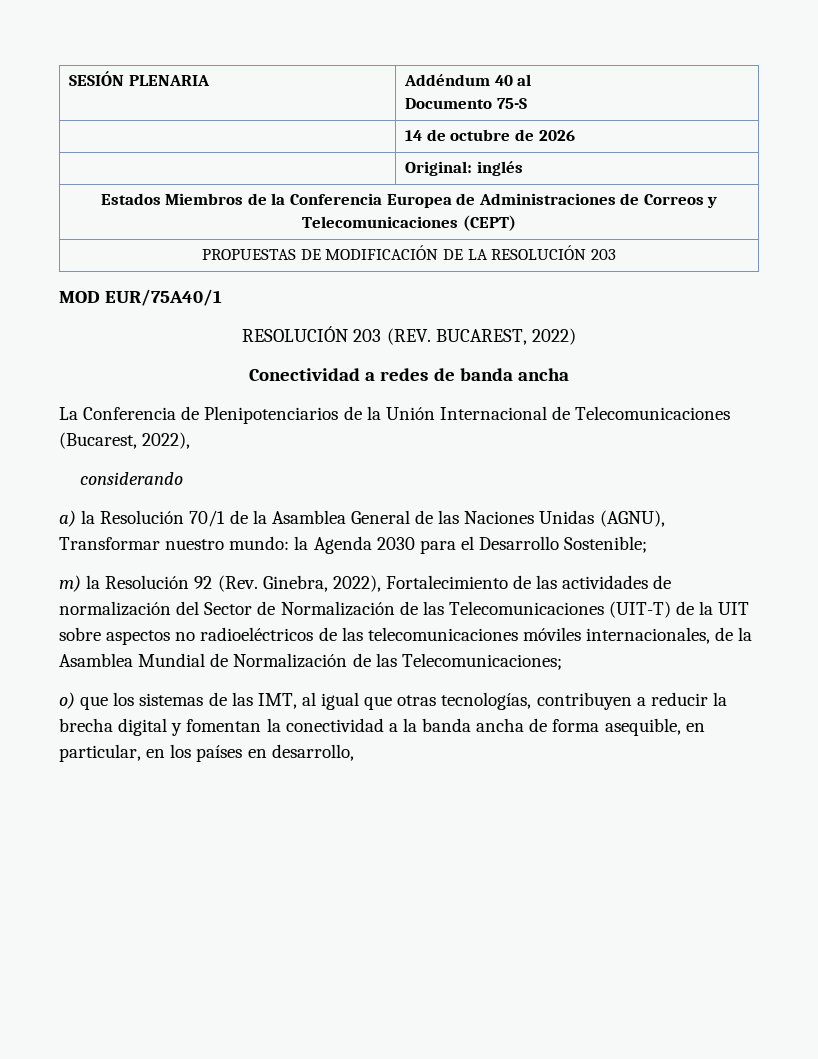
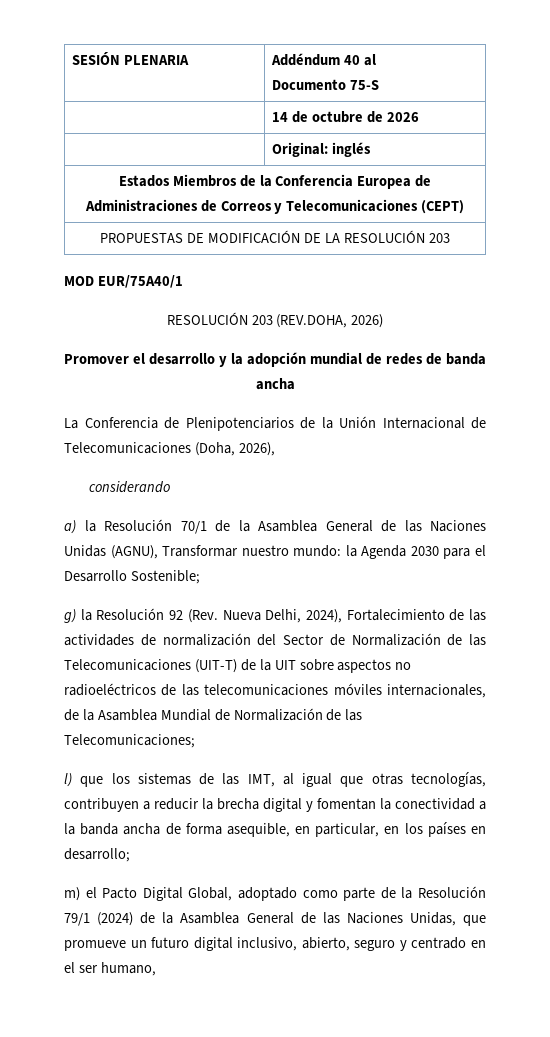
- RESOLUCIÓN 203 (REV. BUCAREST, 2022)
- Conectividad a redes de banda ancha
+ RESOLUCIÓN 203 (REV.DOHA, 2026)
+ Promover el desarrollo y la adopción mundial de redes de banda ancha
- La Conferencia de Plenipotenciarios de la Unión Internacional de Telecomunicaciones (Bucarest, 2022),
+ La Conferencia de Plenipotenciarios de la Unión Internacional de Telecomunicaciones (Doha, 2026),
- m) la Resolución 92 (Rev. Ginebra, 2022), Fortalecimiento de las actividades de normalización del Sector de Normalización de las Telecomunicaciones (UIT-T) de la UIT sobre aspectos no radioeléctricos de las telecomunicaciones móviles internacionales, de la Asamblea Mundial de Normalización de las Telecomunicaciones;
+ g) la Resolución 92 (Rev. Nueva Delhi, 2024), Fortalecimiento de las actividades de normalización del Sector de Normalización de las Telecomunicaciones (UIT-T) de la UIT sobre aspectos no radioeléctricos de las telecomunicaciones móviles internacionales, de la Asamblea Mundial de Normalización de las Telecomunicaciones;
- o) que los sistemas de las IMT, al igual que otras tecnologías, contribuyen a reducir la brecha digital y fomentan la conectividad a la banda ancha de forma asequible, en particular, en los países en desarrollo,
+ l) que los sistemas de las IMT, al igual que otras tecnologías, contribuyen a reducir la brecha digital y fomentan la conectividad a la banda ancha de forma asequible, en particular, en los países en desarrollo;
+ m) el Pacto Digital Global, adoptado como parte de la Resolución 79/1 (2024) de la Asamblea General de las Naciones Unidas, que promueve un futuro digital inclusivo, abierto, seguro y centrado en el ser humano,

